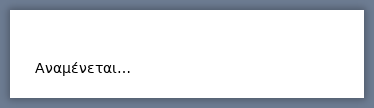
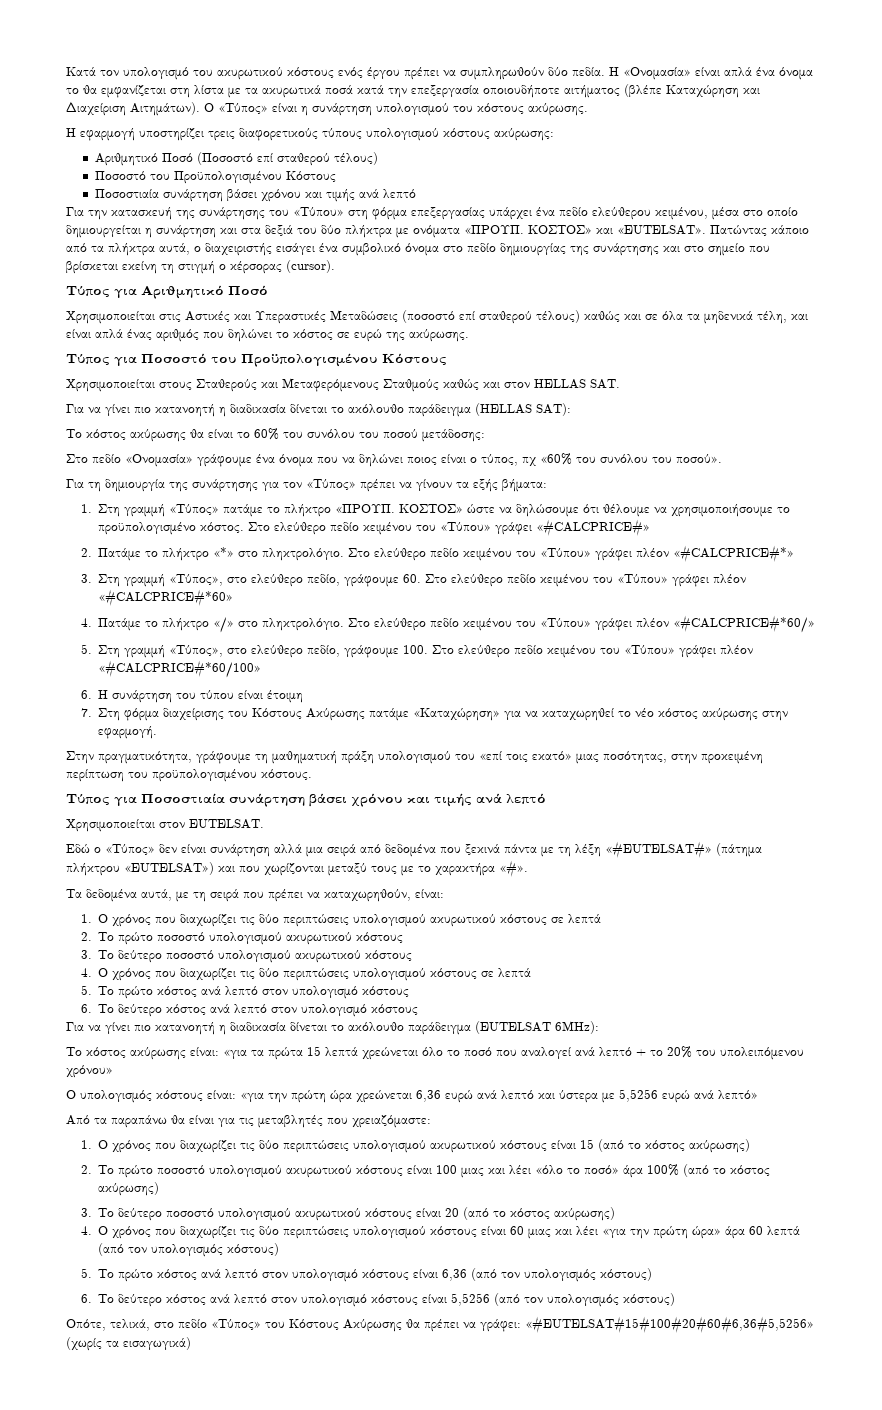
- Αναμένεται…
+ Κατά τον υπολογισμό του ακυρωτικού κόστους ενός έργου πρέπει να συμπληρωθούν δύο πεδία. Η «Ονομασία» είναι απλά ένα όνομα το θα εμφανίζεται στη λίστα με τα ακυρωτικά ποσά κατά την επεξεργασία οποιουδήποτε αιτήματος (βλέπε Καταχώρηση και Διαχείριση Αιτημάτων). Ο «Τύπος» είναι η συνάρτηση υπολογισμού του κόστους ακύρωσης.
+ Η εφαρμογή υποστηρίζει τρεις διαφορετικούς τύπους υπολογισμού κόστους ακύρωσης:
+ Αριθμητικό Ποσό (Ποσοστό επί σταθερού τέλους)
+ Ποσοστό του Προϋπολογισμένου Κόστους
+ Ποσοστιαία συνάρτηση βάσει χρόνου και τιμής ανά λεπτό
+ Για την κατασκευή της συνάρτησης του «Τύπου» στη φόρμα επεξεργασίας υπάρχει ένα πεδίο ελεύθερου κειμένου, μέσα στο οποίο δημιουργείται η συνάρτηση και στα δεξιά του δύο πλήκτρα με ονόματα «ΠΡΟΥΠ. ΚΟΣΤΟΣ» και «EUTELSAT». Πατώντας κάποιο από τα πλήκτρα αυτά, ο διαχειριστής εισάγει ένα συμβολικό όνομα στο πεδίο δημιουργίας της συνάρτησης και στο σημείο που βρίσκεται εκείνη τη στιγμή ο κέρσορας (cursor).
+ Τύπος για Αριθμητικό Ποσό
+ Χρησιμοποιείται στις Αστικές και Υπεραστικές Μεταδώσεις (ποσοστό επί σταθερού τέλους) καθώς και σε όλα τα μηδενικά τέλη, και είναι απλά ένας αριθμός που δηλώνει το κόστος σε ευρώ της ακύρωσης.
+ Τύπος για Ποσοστό του Προϋπολογισμένου Κόστους
+ Χρησιμοποιείται στους Σταθερούς και Μεταφερόμενους Σταθμούς καθώς και στον HELLAS SAT.
+ Για να γίνει πιο κατανοητή η διαδικασία δίνεται το ακόλουθο παράδειγμα (HELLAS SAT):
+ Το κόστος ακύρωσης θα είναι το 60% του συνόλου του ποσού μετάδοσης:
+ Στο πεδίο «Ονομασία» γράφουμε ένα όνομα που να δηλώνει ποιος είναι ο τύπος, πχ «60% του συνόλου του ποσού».
+ Για τη δημιουργία της συνάρτησης για τον «Τύπος» πρέπει να γίνουν τα εξής βήματα:
+ 1. Στη γραμμή «Τύπος» πατάμε το πλήκτρο «ΠΡΟΥΠ. ΚΟΣΤΟΣ» ώστε να δηλώσουμε ότι θέλουμε να χρησιμοποιήσουμε το προϋπολογισμένο κόστος. Στο ελεύθερο πεδίο κειμένου του «Τύπου» γράφει «#CALCPRICE#»
+ 2. Πατάμε το πλήκτρο «*» στο πληκτρολόγιο. Στο ελεύθερο πεδίο κειμένου του «Τύπου» γράφει πλέον «#CALCPRICE#*»
+ 3. Στη γραμμή «Τύπος», στο ελεύθερο πεδίο, γράφουμε 60. Στο ελεύθερο πεδίο κειμένου του «Τύπου» γράφει πλέον «#CALCPRICE#*60»
+ 4. Πατάμε το πλήκτρο «/» στο πληκτρολόγιο. Στο ελεύθερο πεδίο κειμένου του «Τύπου» γράφει πλέον «#CALCPRICE#*60/»
+ 5. Στη γραμμή «Τύπος», στο ελεύθερο πεδίο, γράφουμε 100. Στο ελεύθερο πεδίο κειμένου του «Τύπου» γράφει πλέον «#CALCPRICE#*60/100»
+ 6. Η συνάρτηση του τύπου είναι έτοιμη
+ 7. Στη φόρμα διαχείρισης του Κόστους Ακύρωσης πατάμε «Καταχώρηση» για να καταχωρηθεί το νέο κόστος ακύρωσης στην εφαρμογή.
+ Στην πραγματικότητα, γράφουμε τη μαθηματική πράξη υπολογισμού του «επί τοις εκατό» μιας ποσότητας, στην προκειμένη περίπτωση του προϋπολογισμένου κόστους.
+ Τύπος για Ποσοστιαία συνάρτηση βάσει χρόνου και τιμής ανά λεπτό
+ Χρησιμοποιείται στον EUTELSAT.
+ Εδώ ο «Τύπος» δεν είναι συνάρτηση αλλά μια σειρά από δεδομένα που ξεκινά πάντα με τη λέξη «#EUTELSAT#» (πάτημα πλήκτρου «EUTELSAT») και που χωρίζονται μεταξύ τους με το χαρακτήρα «#».
+ Τα δεδομένα αυτά, με τη σειρά που πρέπει να καταχωρηθούν, είναι:
+ 1. Ο χρόνος που διαχωρίζει τις δύο περιπτώσεις υπολογισμού ακυρωτικού κόστους σε λεπτά
+ 2. Το πρώτο ποσοστό υπολογισμού ακυρωτικού κόστους
+ 3. Το δεύτερο ποσοστό υπολογισμού ακυρωτικού κόστους
+ 4. Ο χρόνος που διαχωρίζει τις δύο περιπτώσεις υπολογισμού κόστους σε λεπτά
+ 5. Το πρώτο κόστος ανά λεπτό στον υπολογισμό κόστους
+ 6. Το δεύτερο κόστος ανά λεπτό στον υπολογισμό κόστους
+ Για να γίνει πιο κατανοητή η διαδικασία δίνεται το ακόλουθο παράδειγμα (EUTELSAT 6MHz):
+ Το κόστος ακύρωσης είναι: «για τα πρώτα 15 λεπτά χρεώνεται όλο το ποσό που αναλογεί ανά λεπτό + το 20% του υπολειπόμενου χρόνου»
+ Ο υπολογισμός κόστους είναι: «για την πρώτη ώρα χρεώνεται 6,36 ευρώ ανά λεπτό και ύστερα με 5,5256 ευρώ ανά λεπτό»
+ Από τα παραπάνω θα είναι για τις μεταβλητές που χρειαζόμαστε:
+ 1. Ο χρόνος που διαχωρίζει τις δύο περιπτώσεις υπολογισμού ακυρωτικού κόστους είναι 15 (από το κόστος ακύρωσης)
+ 2. Το πρώτο ποσοστό υπολογισμού ακυρωτικού κόστους είναι 100 μιας και λέει «όλο το ποσό» άρα 100% (από το κόστος ακύρωσης)
+ 3. Το δεύτερο ποσοστό υπολογισμού ακυρωτικού κόστους είναι 20 (από το κόστος ακύρωσης)
+ 4. Ο χρόνος που διαχωρίζει τις δύο περιπτώσεις υπολογισμού κόστους είναι 60 μιας και λέει «για την πρώτη ώρα» άρα 60 λεπτά (από τον υπολογισμός κόστους)
+ 5. Το πρώτο κόστος ανά λεπτό στον υπολογισμό κόστους είναι 6,36 (από τον υπολογισμός κόστους)
+ 6. Το δεύτερο κόστος ανά λεπτό στον υπολογισμό κόστους είναι 5,5256 (από τον υπολογισμός κόστους)
+ Οπότε, τελικά, στο πεδίο «Τύπος» του Κόστους Ακύρωσης θα πρέπει να γράφει: «#EUTELSAT#15#100#20#60#6,36#5,5256» (χωρίς τα εισαγωγικά)

